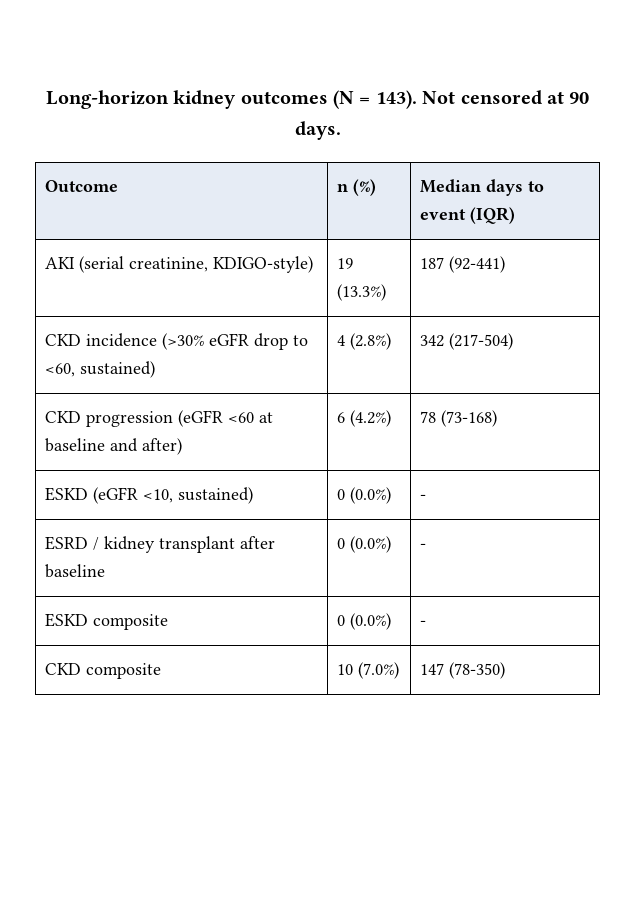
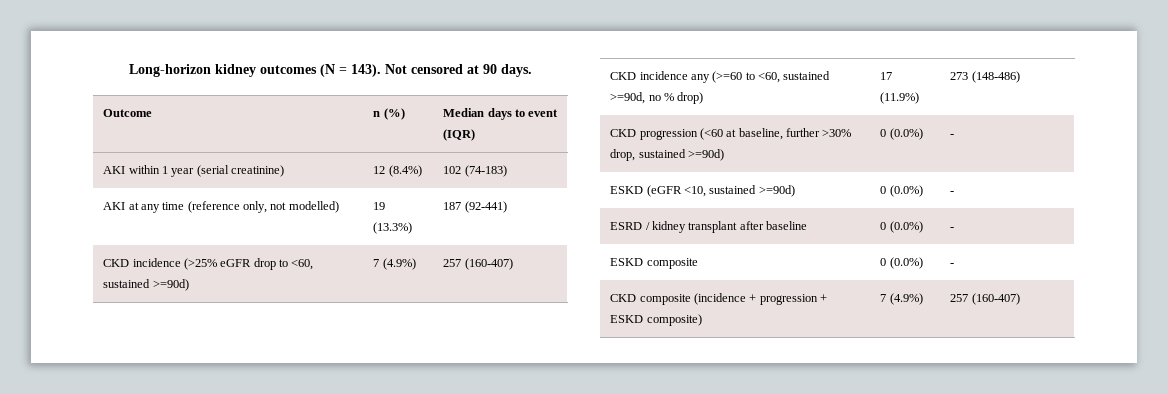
- AKI (serial creatinine, KDIGO-style) | 19 (13.3%) | 187 (92-441)
+ AKI within 1 year (serial creatinine) | 12 (8.4%) | 102 (74-183)
+ AKI at any time (reference only, not modelled) | 19 (13.3%) | 187 (92-441)
- CKD incidence (>30% eGFR drop to <60, sustained) | 4 (2.8%) | 342 (217-504)
- CKD progression (eGFR <60 at baseline and after) | 6 (4.2%) | 78 (73-168)
+ CKD incidence (>25% eGFR drop to <60, sustained >=90d) | 7 (4.9%) | 257 (160-407)
+ CKD incidence any (>=60 to <60, sustained >=90d, no % drop) | 17 (11.9%) | 273 (148-486)
+ CKD progression (<60 at baseline, further >30% drop, sustained >=90d) | 0 (0.0%) | -
- ESKD (eGFR <10, sustained) | 0 (0.0%) | -
+ ESKD (eGFR <10, sustained >=90d) | 0 (0.0%) | -
- CKD composite | 10 (7.0%) | 147 (78-350)
+ CKD composite (incidence + progression + ESKD composite) | 7 (4.9%) | 257 (160-407)

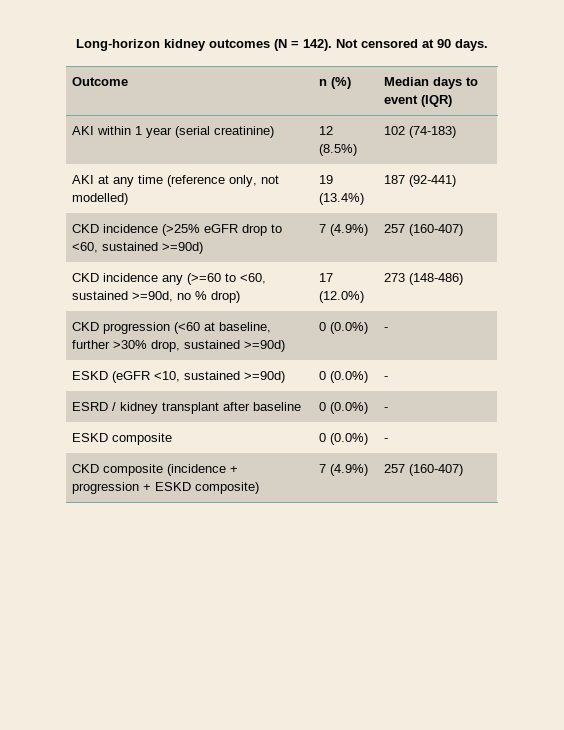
- Long-horizon kidney outcomes (N = 143).
+ Long-horizon kidney outcomes (N = 142).
- AKI within 1 year (serial creatinine) | 12 (8.4%) | 102 (74-183)
+ AKI within 1 year (serial creatinine) | 12 (8.5%) | 102 (74-183)
- AKI at any time (reference only, not modelled) | 19 (13.3%) | 187 (92-441)
+ AKI at any time (reference only, not modelled) | 19 (13.4%) | 187 (92-441)
- CKD incidence any (>=60 to <60, sustained >=90d, no % drop) | 17 (11.9%) | 273 (148-486)
+ CKD incidence any (>=60 to <60, sustained >=90d, no % drop) | 17 (12.0%) | 273 (148-486)

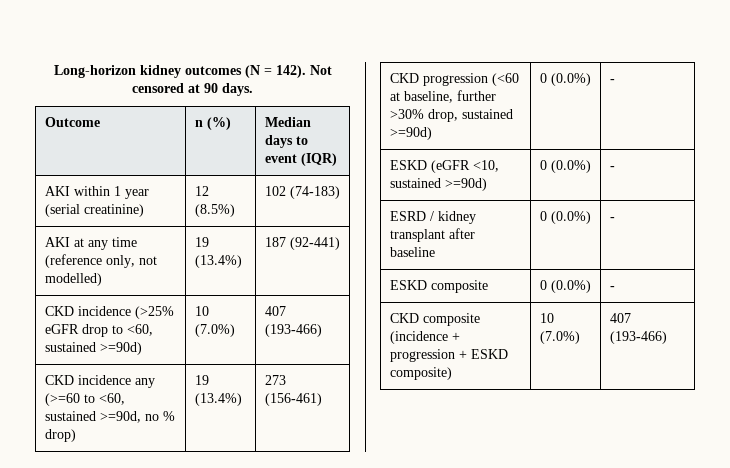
- CKD incidence (>25% eGFR drop to <60, sustained >=90d) | 7 (4.9%) | 257 (160-407)
+ CKD incidence (>25% eGFR drop to <60, sustained >=90d) | 10 (7.0%) | 407 (193-466)
- CKD incidence any (>=60 to <60, sustained >=90d, no % drop) | 17 (12.0%) | 273 (148-486)
+ CKD incidence any (>=60 to <60, sustained >=90d, no % drop) | 19 (13.4%) | 273 (156-461)
- CKD composite (incidence + progression + ESKD composite) | 7 (4.9%) | 257 (160-407)
+ CKD composite (incidence + progression + ESKD composite) | 10 (7.0%) | 407 (193-466)

